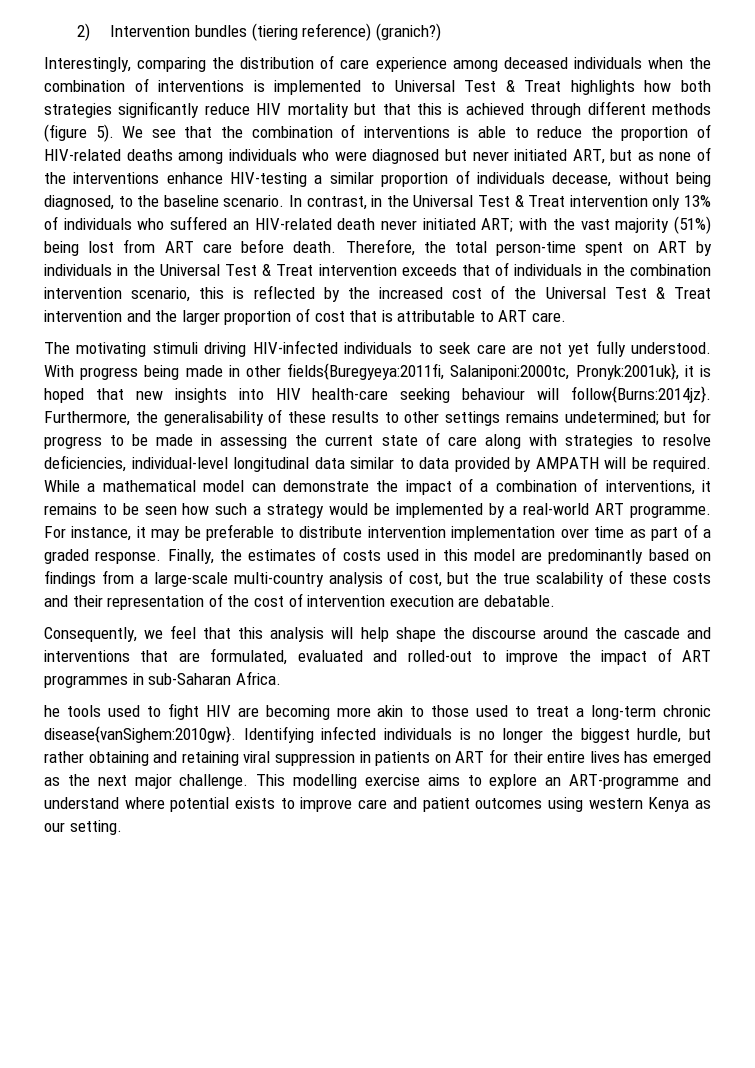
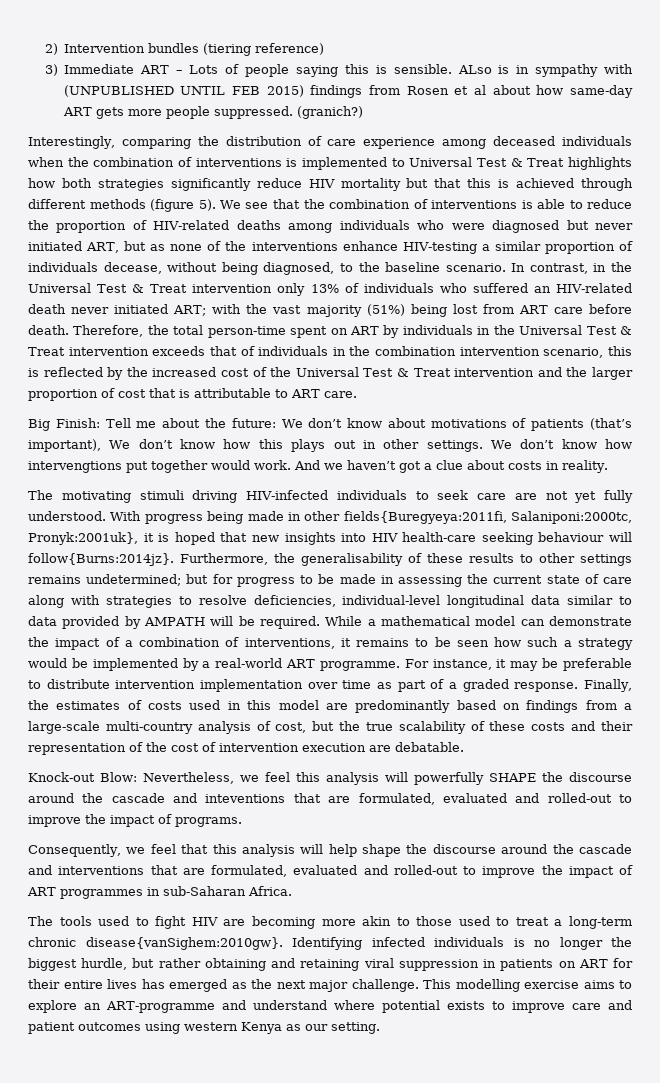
- 2) Intervention bundles (tiering reference) (granich?)
+ 2) Intervention bundles (tiering reference)
+ 3) Immediate ART – Lots of people saying this is sensible. ALso is in sympathy with (UNPUBLISHED UNTIL FEB 2015) findings from Rosen et al about how same-day ART gets more people suppressed. (granich?)
+ Big Finish: Tell me about the future: We don’t know about motivations of patients (that’s important), We don’t know how this plays out in other settings. We don’t know how intervengtions put together would work. And we haven’t got a clue about costs in reality.
+ Knock-out Blow: Nevertheless, we feel this analysis will powerfully SHAPE the discourse around the cascade and inteventions that are formulated, evaluated and rolled-out to improve the impact of programs.
- he tools used to fight HIV are becoming more akin to those used to treat a long-term chronic disease{vanSighem:2010gw}.
+ The tools used to fight HIV are becoming more akin to those used to treat a long-term chronic disease{vanSighem:2010gw}.

